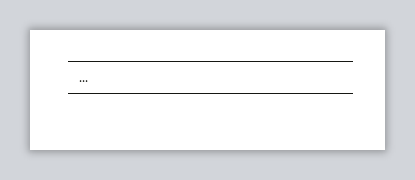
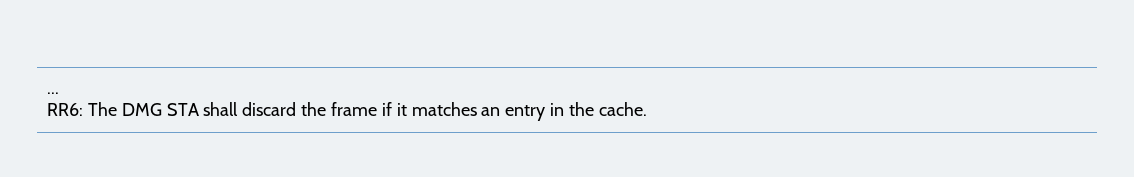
  ...
+ RR6: The DMG STA shall discard the frame if it matches an entry in the cache.

